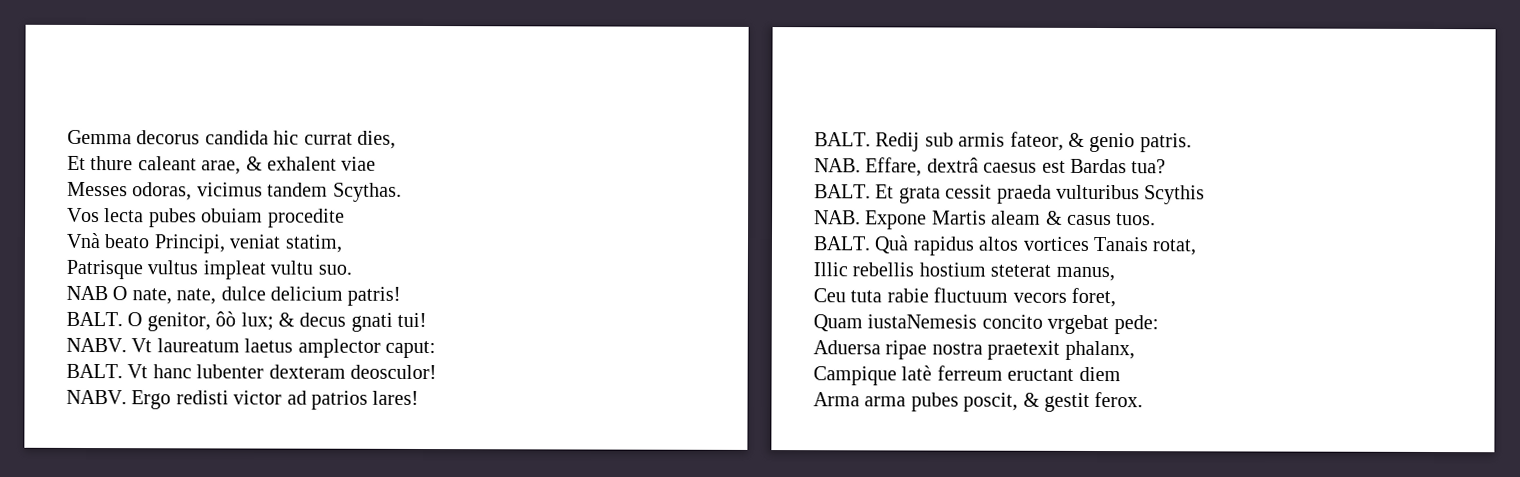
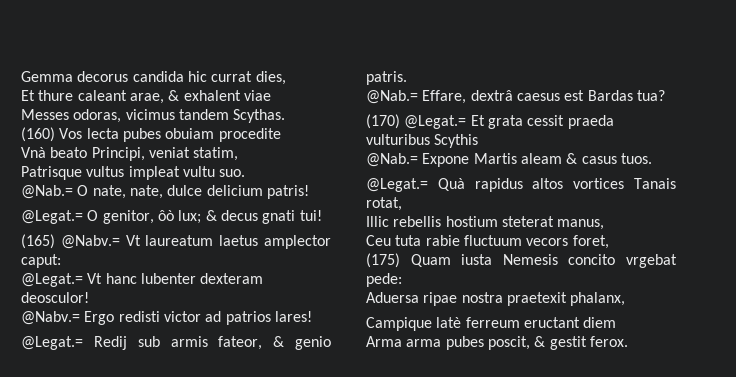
- Vos lecta pubes obuiam procedite
+ (160) Vos lecta pubes obuiam procedite
- NAB O nate, nate, dulce delicium patris!
+ @Nab.= O nate, nate, dulce delicium patris!
- BALT. O genitor, ôò lux; & decus gnati tui!
+ @Legat.= O genitor, ôò lux; & decus gnati tui!
- NABV. Vt laureatum laetus amplector caput:
+ (165) @Nabv.= Vt laureatum laetus amplector caput:
- BALT. Vt hanc lubenter dexteram deosculor!
+ @Legat.= Vt hanc lubenter dexteram deosculor!
- NABV. Ergo redisti victor ad patrios lares!
+ @Nabv.= Ergo redisti victor ad patrios lares!
- BALT. Redij sub armis fateor, & genio patris.
+ @Legat.= Redij sub armis fateor, & genio patris.
- NAB. Effare, dextrâ caesus est Bardas tua?
+ @Nab.= Effare, dextrâ caesus est Bardas tua?
- BALT. Et grata cessit praeda vulturibus Scythis
+ (170) @Legat.= Et grata cessit praeda vulturibus Scythis
- NAB. Expone Martis aleam & casus tuos.
+ @Nab.= Expone Martis aleam & casus tuos.
- BALT. Quà rapidus altos vortices Tanais rotat,
+ @Legat.= Quà rapidus altos vortices Tanais rotat,
- Quam iustaNemesis concito vrgebat pede:
+ (175) Quam iusta Nemesis concito vrgebat pede:

